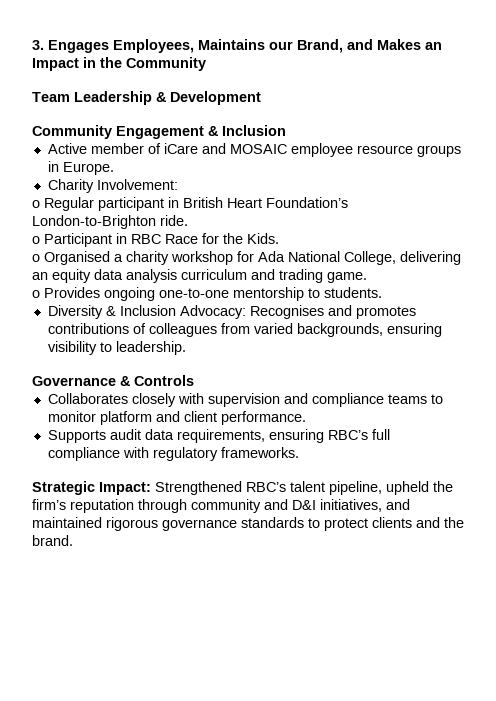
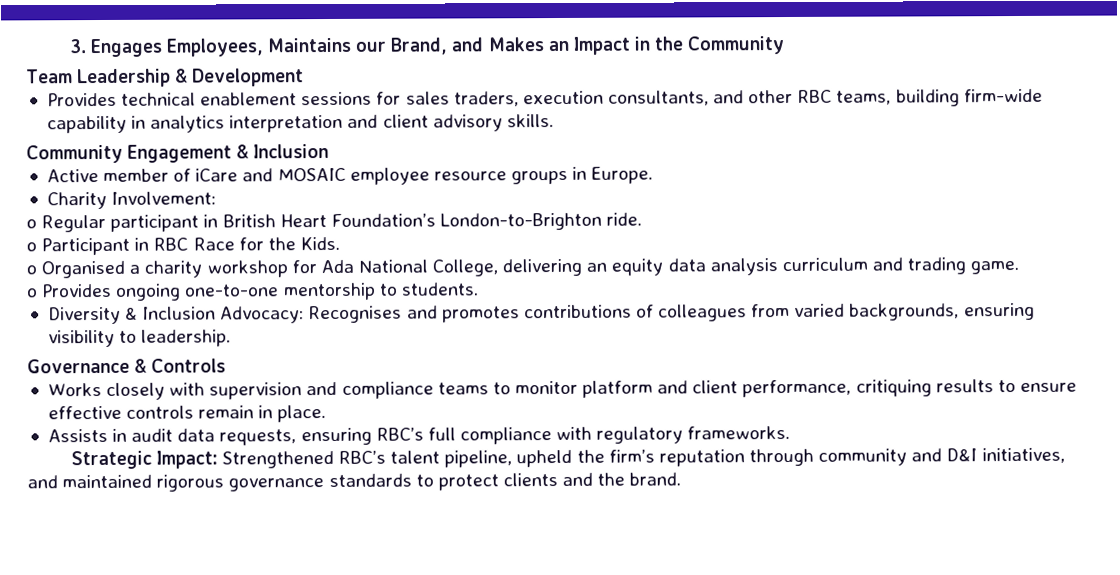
+ Provides technical enablement sessions for sales traders, execution consultants, and other RBC teams, building firm-wide capability in analytics interpretation and client advisory skills.
- Collaborates closely with supervision and compliance teams to monitor platform and client performance.
- Supports audit data requirements, ensuring RBC’s full compliance with regulatory frameworks.
+ Works closely with supervision and compliance teams to monitor platform and client performance, critiquing results to ensure effective controls remain in place.
+ Assists in audit data requests, ensuring RBC’s full compliance with regulatory frameworks.

